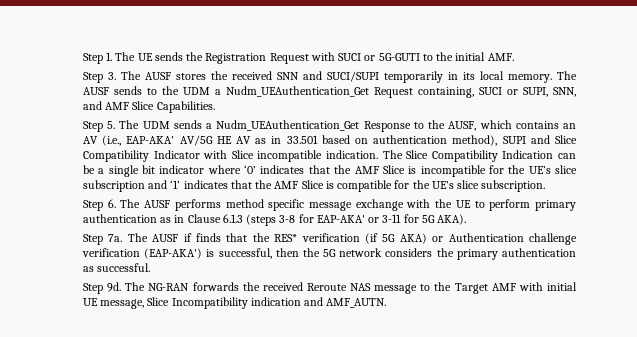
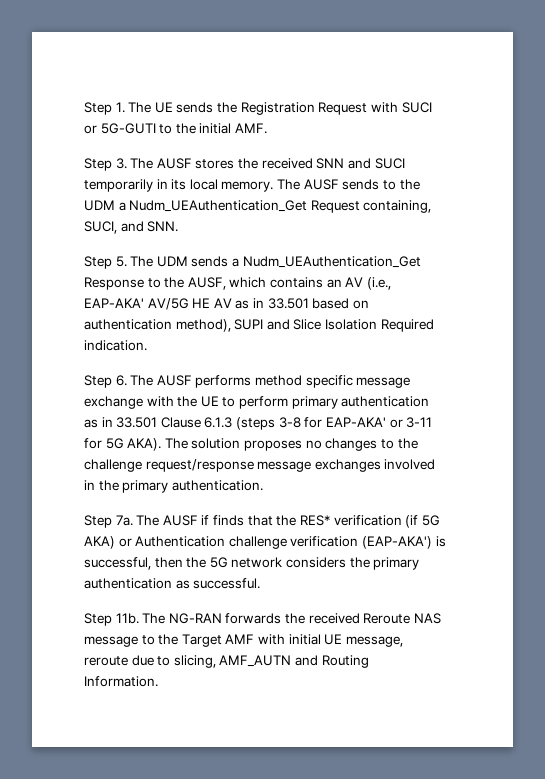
- Step 3. The AUSF stores the received SNN and SUCI/SUPI temporarily in its local memory.
+ Step 3. The AUSF stores the received SNN and SUCI temporarily in its local memory.
- The AUSF sends to the UDM a Nudm_UEAuthentication_Get Request containing, SUCI or SUPI, SNN, and AMF Slice Capabilities.
+ The AUSF sends to the UDM a Nudm_UEAuthentication_Get Request containing, SUCI, and SNN.
- Step 5. The UDM sends a Nudm_UEAuthentication_Get Response to the AUSF, which contains an AV (i.e., EAP-AKA' AV/5G HE AV as in 33.501 based on authentication method), SUPI and Slice Compatibility Indicator with Slice incompatible indication. The Slice Compatibility Indication can be a single bit indicator where ‘0’ indicates that the AMF Slice is incompatible for the UE’s slice subscription and ‘1’ indicates that the AMF Slice is compatible for the UE’s slice subscription.
+ Step 5. The UDM sends a Nudm_UEAuthentication_Get Response to the AUSF, which contains an AV (i.e., EAP-AKA' AV/5G HE AV as in 33.501 based on authentication method), SUPI and Slice Isolation Required indication.
- Step 6. The AUSF performs method specific message exchange with the UE to perform primary authentication as in Clause 6.1.3 (steps 3-8 for EAP-AKA' or 3-11 for 5G AKA).
+ Step 6. The AUSF performs method specific message exchange with the UE to perform primary authentication as in 33.501 Clause 6.1.3 (steps 3-8 for EAP-AKA' or 3-11 for 5G AKA). The solution proposes no changes to the challenge request/response message exchanges involved in the primary authentication.
- Step 9d.
+ Step 11b.
- The NG-RAN forwards the received Reroute NAS message to the Target AMF with initial UE message, Slice Incompatibility indication and AMF_AUTN.
+ The NG-RAN forwards the received Reroute NAS message to the Target AMF with initial UE message, reroute due to slicing, AMF_AUTN and Routing Information.

